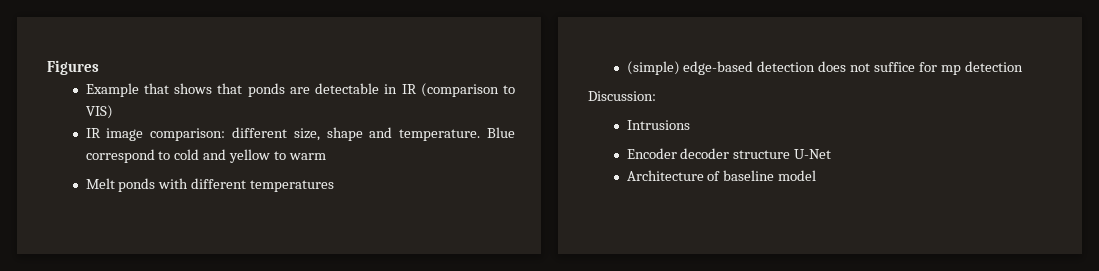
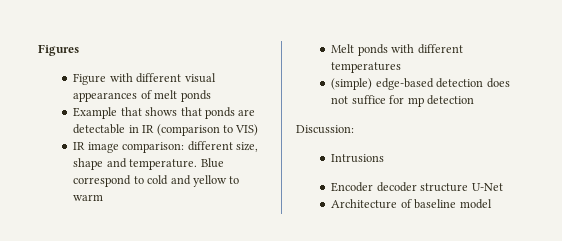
+ Figure with different visual appearances of melt ponds

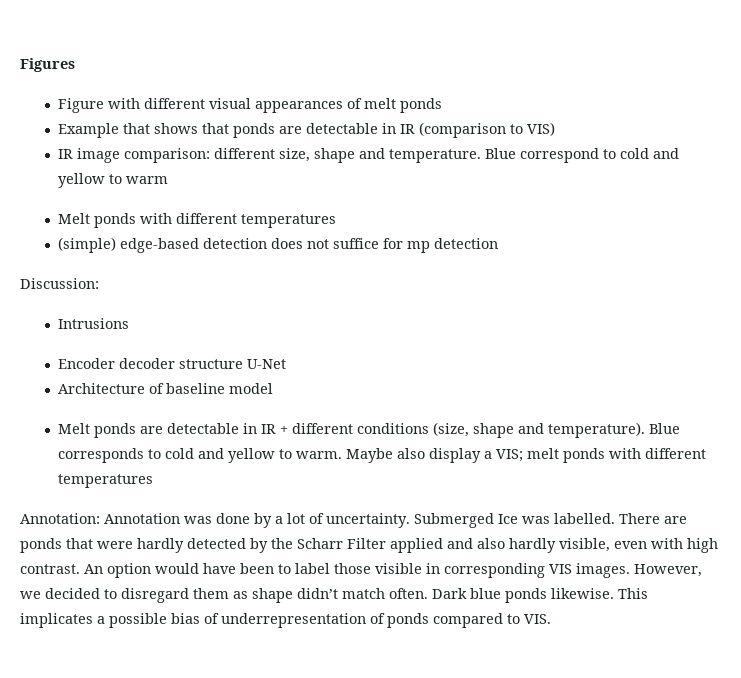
+ Melt ponds are detectable in IR + different conditions (size, shape and temperature). Blue corresponds to cold and yellow to warm. Maybe also display a VIS; melt ponds with different temperatures
+ Annotation: Annotation was done by a lot of uncertainty. Submerged Ice was labelled. There are ponds that were hardly detected by the Scharr Filter applied and also hardly visible, even with high contrast. An option would have been to label those visible in corresponding VIS images. However, we decided to disregard them as shape didn’t match often. Dark blue ponds likewise. This implicates a possible bias of underrepresentation of ponds compared to VIS.

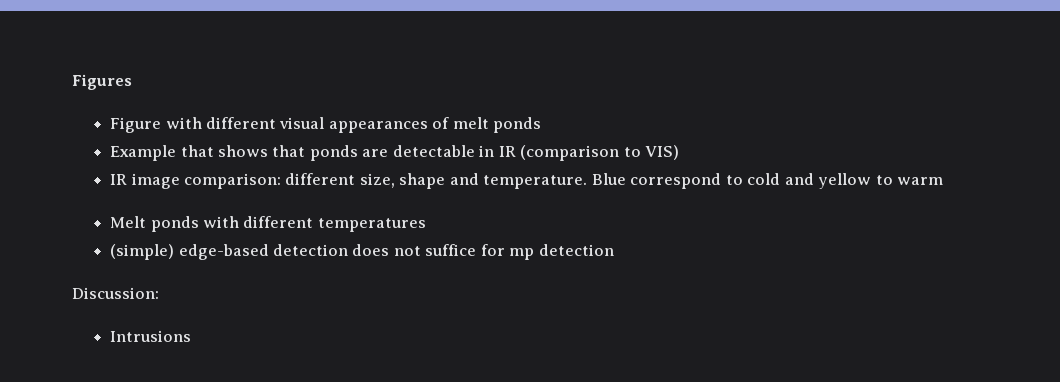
- Encoder decoder structure U-Net
- Architecture of baseline model
- Melt ponds are detectable in IR + different conditions (size, shape and temperature). Blue corresponds to cold and yellow to warm. Maybe also display a VIS; melt ponds with different temperatures
- Annotation: Annotation was done by a lot of uncertainty. Submerged Ice was labelled. There are ponds that were hardly detected by the Scharr Filter applied and also hardly visible, even with high contrast. An option would have been to label those visible in corresponding VIS images. However, we decided to disregard them as shape didn’t match often. Dark blue ponds likewise. This implicates a possible bias of underrepresentation of ponds compared to VIS.

